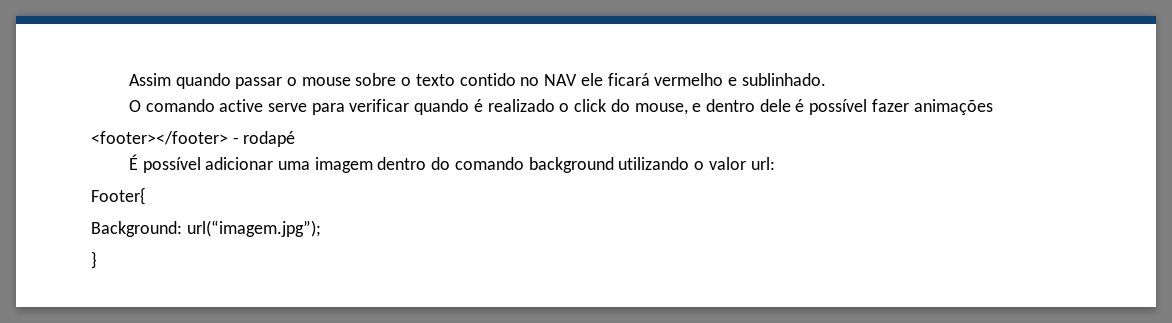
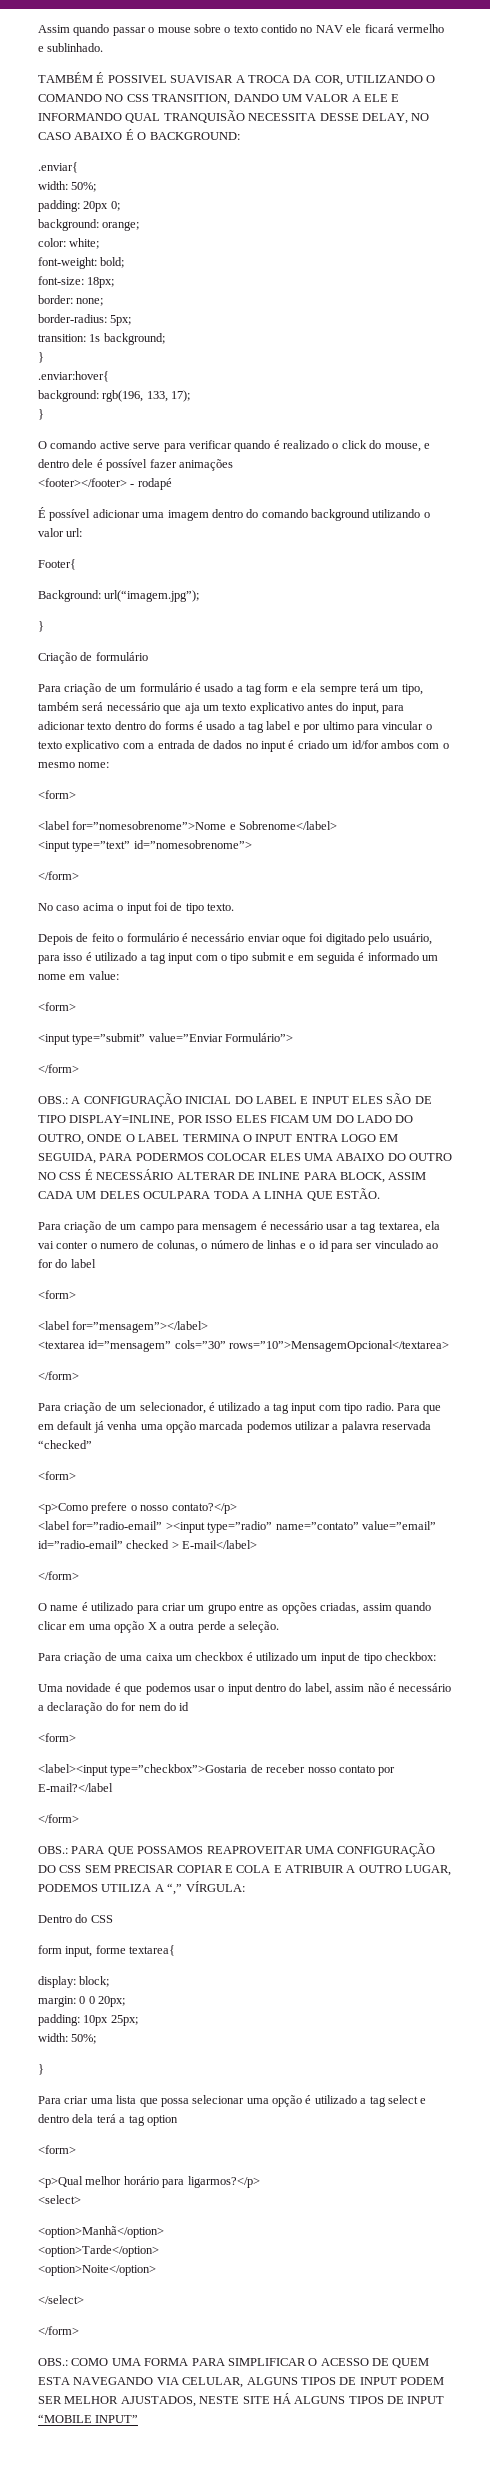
+ TAMBÉM É POSSIVEL SUAVISAR A TROCA DA COR, UTILIZANDO O COMANDO NO CSS TRANSITION, DANDO UM VALOR A ELE E INFORMANDO QUAL TRANQUISÃO NECESSITA DESSE DELAY, NO CASO ABAIXO É O BACKGROUND:
+ .enviar{
+ width: 50%;
+ padding: 20px 0;
+ background: orange;
+ color: white;
+ font-weight: bold;
+ font-size: 18px;
+ border: none;
+ border-radius: 5px;
+ transition: 1s background;
+ }
+ .enviar:hover{
+ background: rgb(196, 133, 17);
+ }
+ Criação de formulário
+ Para criação de um formulário é usado a tag form e ela sempre terá um tipo, também será necessário que aja um texto explicativo antes do input, para adicionar texto dentro do forms é usado a tag label e por ultimo para vincular o texto explicativo com a entrada de dados no input é criado um id/for ambos com o mesmo nome:
+ <form>
+ <label for=”nomesobrenome”>Nome e Sobrenome</label>
+ <input type=”text” id=”nomesobrenome”>
+ </form>
+ No caso acima o input foi de tipo texto.
+ Depois de feito o formulário é necessário enviar oque foi digitado pelo usuário, para isso é utilizado a tag input com o tipo submit e em seguida é informado um nome em value:
+ <form>
+ <input type=”submit” value=”Enviar Formulário”>
+ </form>
+ OBS.: A CONFIGURAÇÃO INICIAL DO LABEL E INPUT ELES SÃO DE TIPO DISPLAY=INLINE, POR ISSO ELES FICAM UM DO LADO DO OUTRO, ONDE O LABEL TERMINA O INPUT ENTRA LOGO EM SEGUIDA, PARA PODERMOS COLOCAR ELES UMA ABAIXO DO OUTRO NO CSS É NECESSÁRIO ALTERAR DE INLINE PARA BLOCK, ASSIM CADA UM DELES OCULPARA TODA A LINHA QUE ESTÃO.
+ Para criação de um campo para mensagem é necessário usar a tag textarea, ela vai conter o numero de colunas, o número de linhas e o id para ser vinculado ao for do label
+ <form>
+ <label for=”mensagem”></label>
+ <textarea id=”mensagem” cols=”30” rows=”10”>MensagemOpcional</textarea>
+ </form>
+ Para criação de um selecionador, é utilizado a tag input com tipo radio. Para que em default já venha uma opção marcada podemos utilizar a palavra reservada “checked”
+ <form>
+ <p>Como prefere o nosso contato?</p>
+ <label for=”radio-email” ><input type=”radio” name=”contato” value=”email” id=”radio-email” checked > E-mail</label>
+ </form>
+ O name é utilizado para criar um grupo entre as opções criadas, assim quando clicar em uma opção X a outra perde a seleção.
+ Para criação de uma caixa um checkbox é utilizado um input de tipo checkbox:
+ Uma novidade é que podemos usar o input dentro do label, assim não é necessário a declaração do for nem do id
+ <form>
+ <label><input type=”checkbox”>Gostaria de receber nosso contato por E-mail?</label
+ </form>
+ OBS.: PARA QUE POSSAMOS REAPROVEITAR UMA CONFIGURAÇÃO DO CSS SEM PRECISAR COPIAR E COLA E ATRIBUIR A OUTRO LUGAR, PODEMOS UTILIZA A “,” VÍRGULA:
+ Dentro do CSS
+ form input, forme textarea{
+ display: block;
+ margin: 0 0 20px;
+ padding: 10px 25px;
+ width: 50%;
+ }
+ Para criar uma lista que possa selecionar uma opção é utilizado a tag select e dentro dela terá a tag option
+ <form>
+ <p>Qual melhor horário para ligarmos?</p>
+ <select>
+ <option>Manhã</option>
+ <option>Tarde</option>
+ <option>Noite</option>
+ </select>
+ </form>
+ OBS.: COMO UMA FORMA PARA SIMPLIFICAR O ACESSO DE QUEM ESTA NAVEGANDO VIA CELULAR, ALGUNS TIPOS DE INPUT PODEM SER MELHOR AJUSTADOS, NESTE SITE HÁ ALGUNS TIPOS DE INPUT “MOBILE INPUT”

